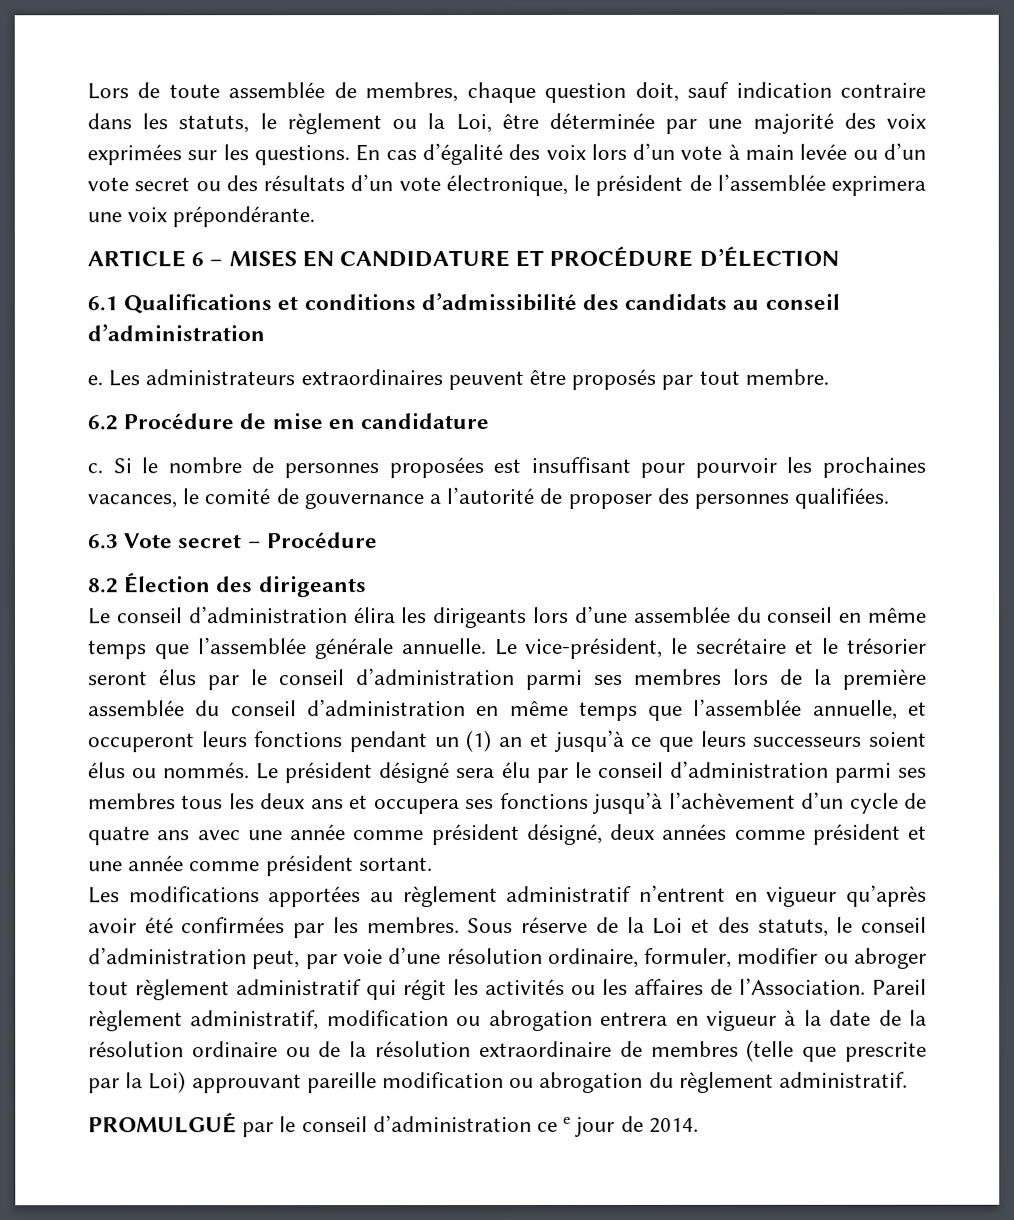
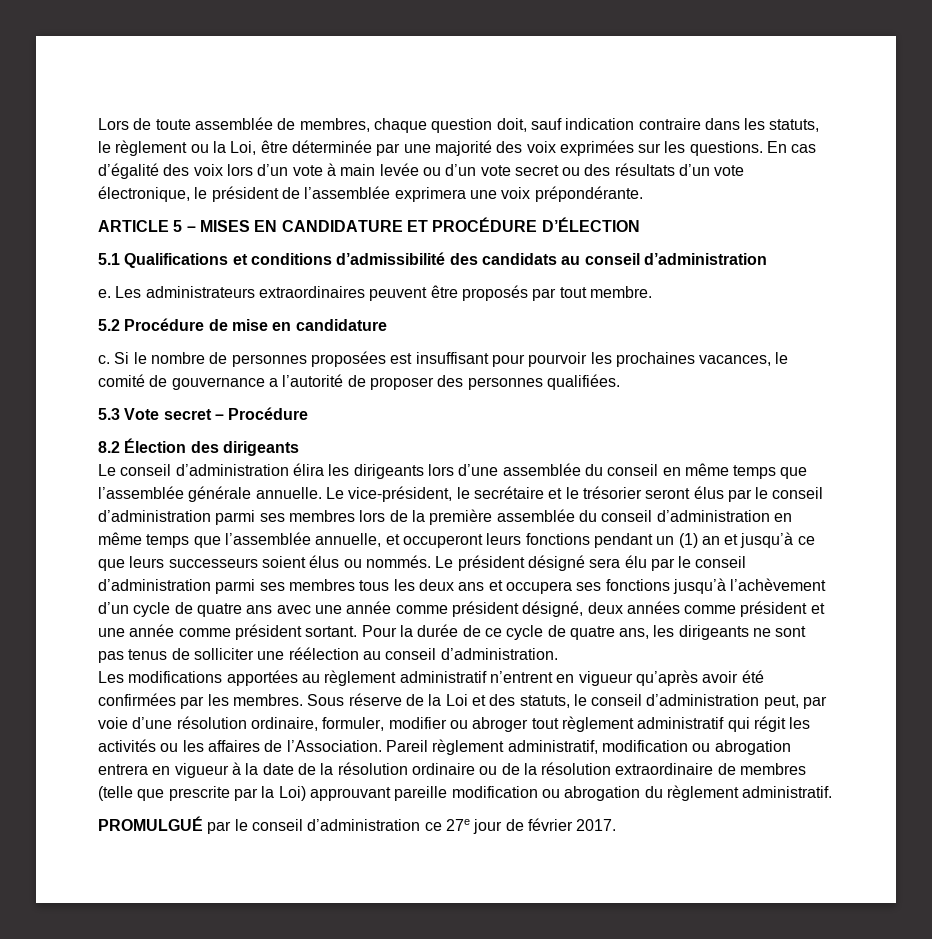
- ARTICLE 6 – MISES EN CANDIDATURE ET PROCÉDURE D’ÉLECTION
+ ARTICLE 5 – MISES EN CANDIDATURE ET PROCÉDURE D’ÉLECTION
- 6.1 Qualifications et conditions d’admissibilité des candidats au conseil d’administration
+ 5.1 Qualifications et conditions d’admissibilité des candidats au conseil d’administration
- 6.2 Procédure de mise en candidature
+ 5.2 Procédure de mise en candidature
- 6.3 Vote secret – Procédure
+ 5.3 Vote secret – Procédure
+ Pour la durée de ce cycle de quatre ans, les dirigeants ne sont pas tenus de solliciter une réélection au conseil d’administration.
- PROMULGUÉ par le conseil d’administration ce e jour de 2014.
+ PROMULGUÉ par le conseil d’administration ce 27e jour de février 2017.

